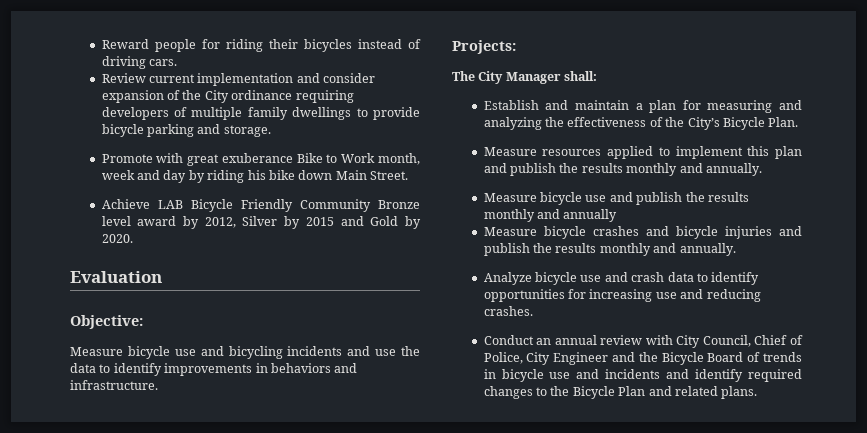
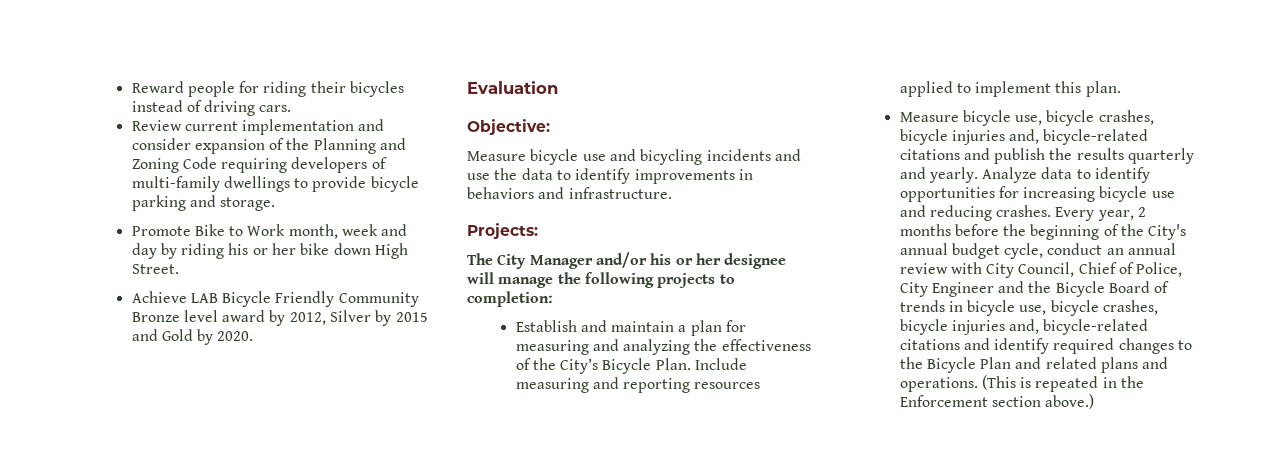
- Review current implementation and consider expansion of the City ordinance requiring developers of multiple family dwellings to provide bicycle parking and storage.
+ Review current implementation and consider expansion of the Planning and Zoning Code requiring developers of multi-family dwellings to provide bicycle parking and storage.
- Promote with great exuberance Bike to Work month, week and day by riding his bike down Main Street.
+ Promote Bike to Work month, week and day by riding his or her bike down High Street.
- The City Manager shall:
+ The City Manager and/or his or her designee will manage the following projects to completion:
- Establish and maintain a plan for measuring and analyzing the effectiveness of the City’s Bicycle Plan.
- Measure resources applied to implement this plan and publish the results monthly and annually.
- Measure bicycle use and publish the results monthly and annually
- Measure bicycle crashes and bicycle injuries and publish the results monthly and annually.
- Analyze bicycle use and crash data to identify opportunities for increasing use and reducing crashes.
- Conduct an annual review with City Council, Chief of Police, City Engineer and the Bicycle Board of trends in bicycle use and incidents and identify required changes to the Bicycle Plan and related plans.
+ Establish and maintain a plan for measuring and analyzing the effectiveness of the City’s Bicycle Plan. Include measuring and reporting resources applied to implement this plan.
+ Measure bicycle use, bicycle crashes, bicycle injuries and, bicycle-related citations and publish the results quarterly and yearly. Analyze data to identify opportunities for increasing bicycle use and reducing crashes. Every year, 2 months before the beginning of the City's annual budget cycle, conduct an annual review with City Council, Chief of Police, City Engineer and the Bicycle Board of trends in bicycle use, bicycle crashes, bicycle injuries and, bicycle-related citations and identify required changes to the Bicycle Plan and related plans and operations. (This is repeated in the Enforcement section above.)

